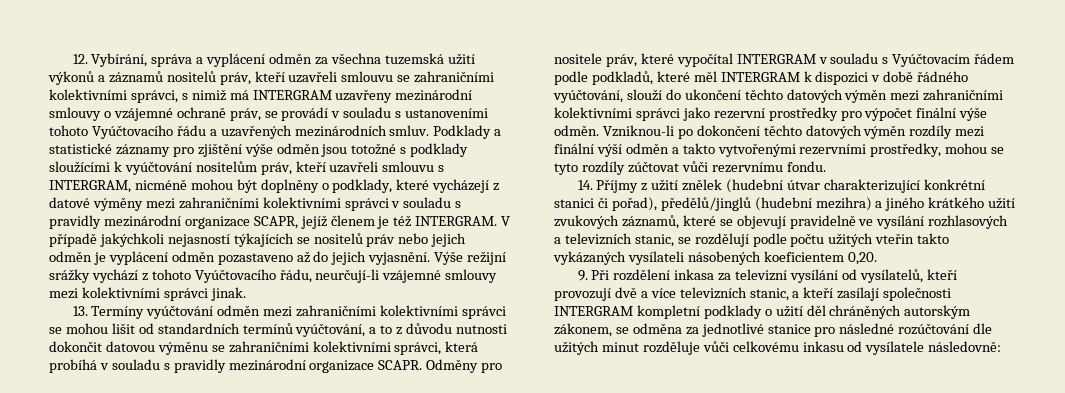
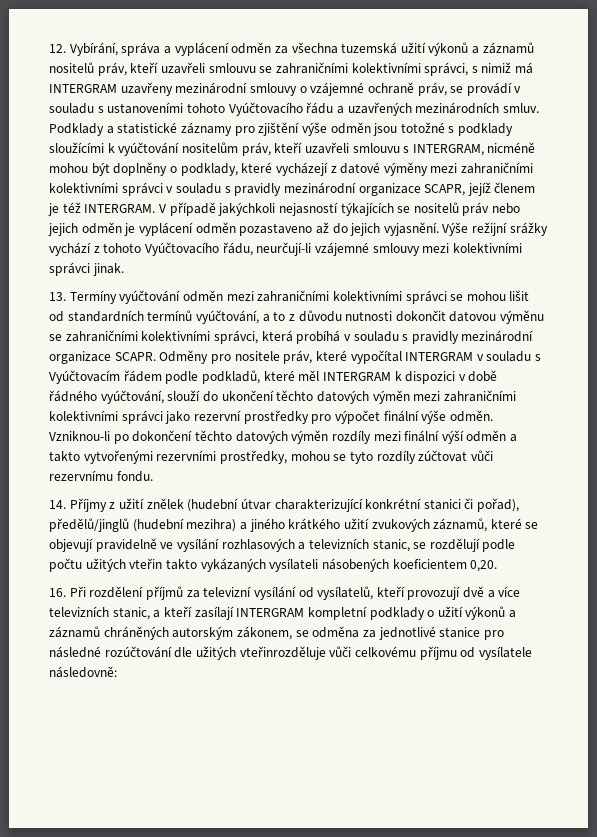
- 9. Při rozdělení inkasa za televizní vysílání od vysílatelů, kteří provozují dvě a více televizních stanic, a kteří zasílají společnosti INTERGRAM kompletní podklady o užití děl chráněných autorským zákonem, se odměna za jednotlivé stanice pro následné rozúčtování dle užitých minut rozděluje vůči celkovému inkasu od vysílatele následovně:
+ 16. Při rozdělení příjmů za televizní vysílání od vysílatelů, kteří provozují dvě a více televizních stanic, a kteří zasílají INTERGRAM kompletní podklady o užití výkonů a záznamů chráněných autorským zákonem, se odměna za jednotlivé stanice pro následné rozúčtování dle užitých vteřinrozděluje vůči celkovému příjmu od vysílatele následovně:

